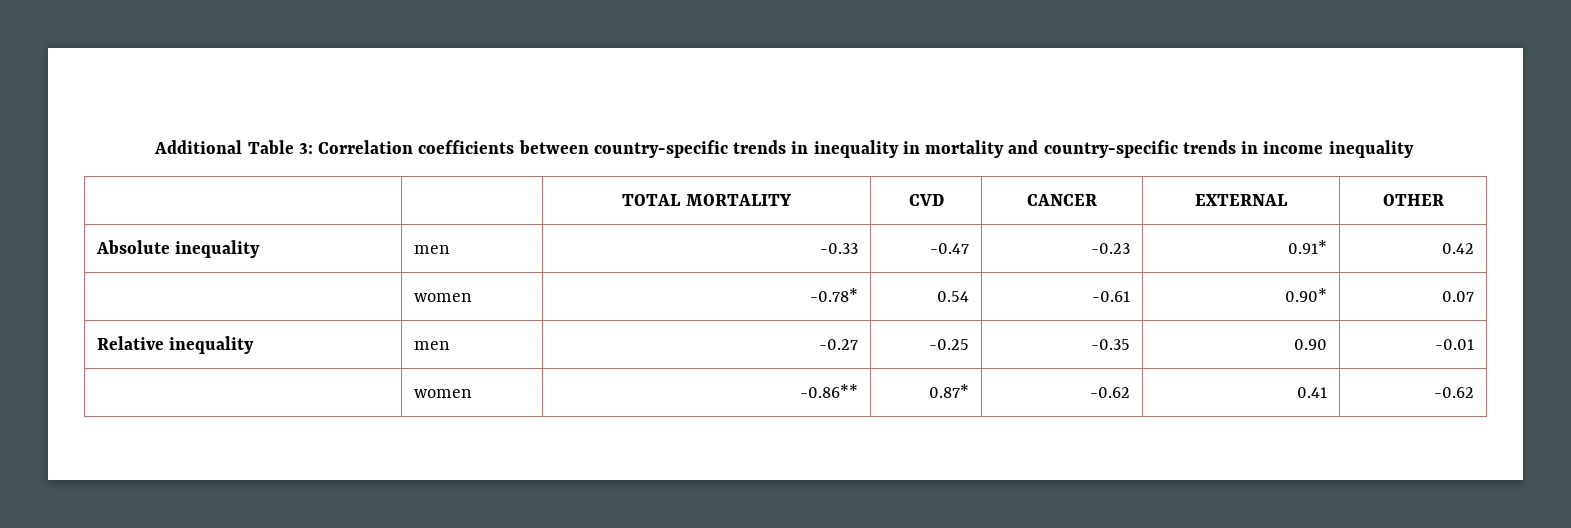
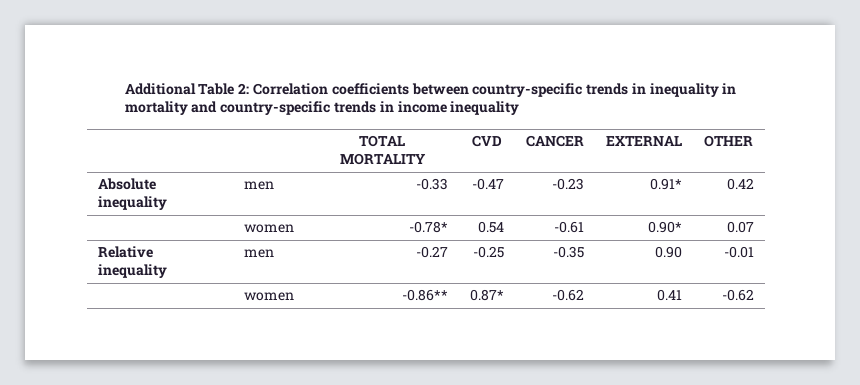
- Additional Table 3: Correlation coefficients between country-specific trends in inequality in mortality and country-specific trends in income inequality
+ Additional Table 2: Correlation coefficients between country-specific trends in inequality in mortality and country-specific trends in income inequality

